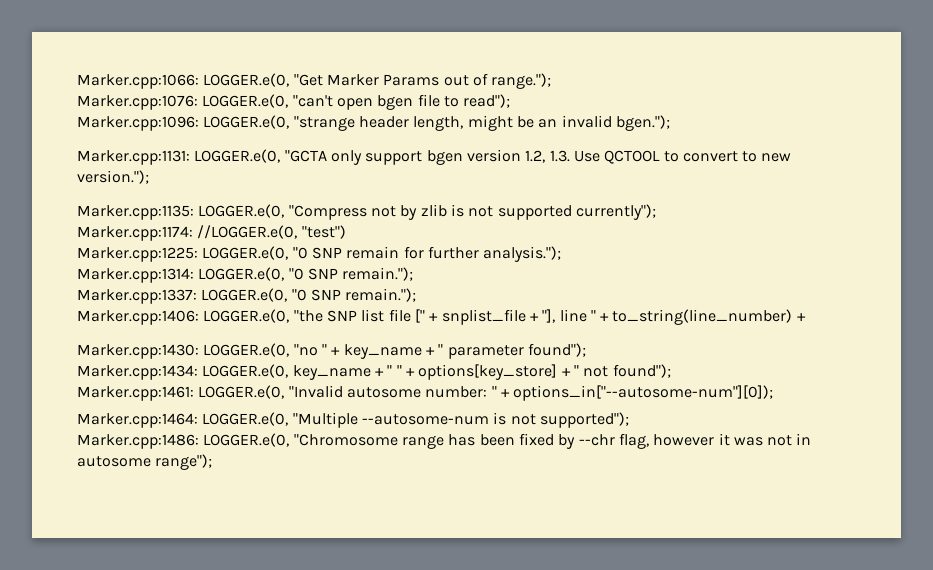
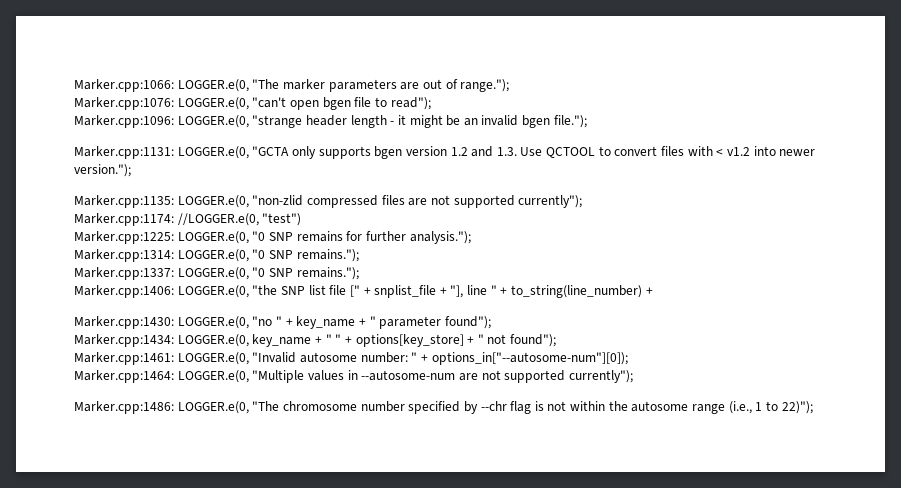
- Marker.cpp:1066: LOGGER.e(0, "Get Marker Params out of range.");
+ Marker.cpp:1066: LOGGER.e(0, "The marker parameters are out of range.");
- Marker.cpp:1096: LOGGER.e(0, "strange header length, might be an invalid bgen.");
+ Marker.cpp:1096: LOGGER.e(0, "strange header length - it might be an invalid bgen file.");
- Marker.cpp:1131: LOGGER.e(0, "GCTA only support bgen version 1.2, 1.3. Use QCTOOL to convert to new version.");
- Marker.cpp:1135: LOGGER.e(0, "Compress not by zlib is not supported currently");
+ Marker.cpp:1131: LOGGER.e(0, "GCTA only supports bgen version 1.2 and 1.3. Use QCTOOL to convert files with < v1.2 into newer version.");
+ Marker.cpp:1135: LOGGER.e(0, "non-zlid compressed files are not supported currently");
- Marker.cpp:1225: LOGGER.e(0, "0 SNP remain for further analysis.");
+ Marker.cpp:1225: LOGGER.e(0, "0 SNP remains for further analysis.");
- Marker.cpp:1314: LOGGER.e(0, "0 SNP remain.");
+ Marker.cpp:1314: LOGGER.e(0, "0 SNP remains.");
- Marker.cpp:1337: LOGGER.e(0, "0 SNP remain.");
+ Marker.cpp:1337: LOGGER.e(0, "0 SNP remains.");
- Marker.cpp:1464: LOGGER.e(0, "Multiple --autosome-num is not supported");
- Marker.cpp:1486: LOGGER.e(0, "Chromosome range has been fixed by --chr flag, however it was not in autosome range");
+ Marker.cpp:1464: LOGGER.e(0, "Multiple values in --autosome-num are not supported currently");
+ Marker.cpp:1486: LOGGER.e(0, "The chromosome number specified by --chr flag is not within the autosome range (i.e., 1 to 22)");

